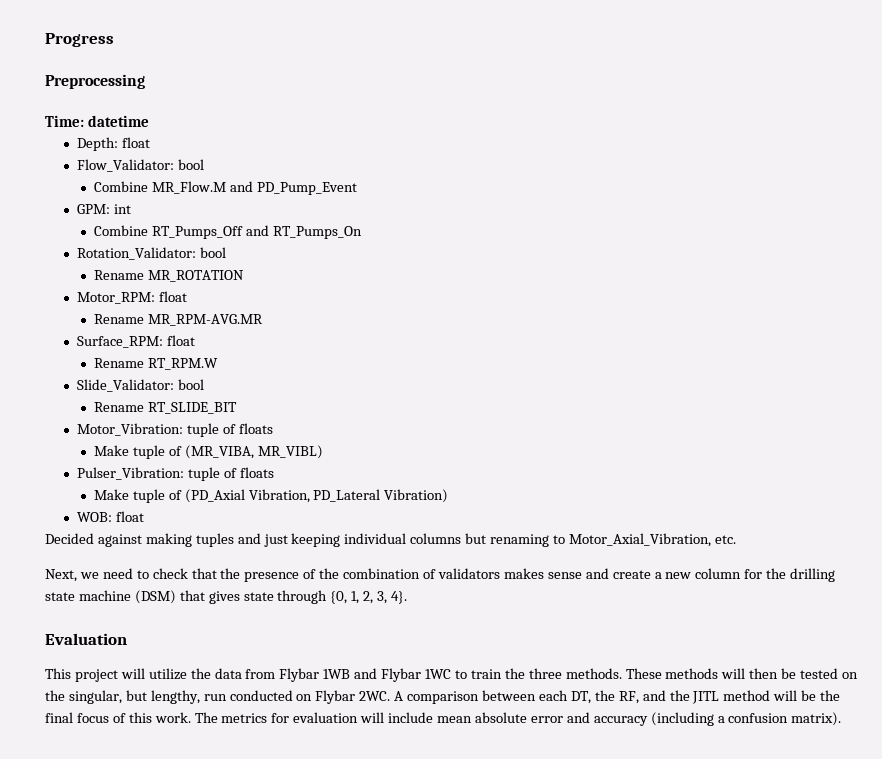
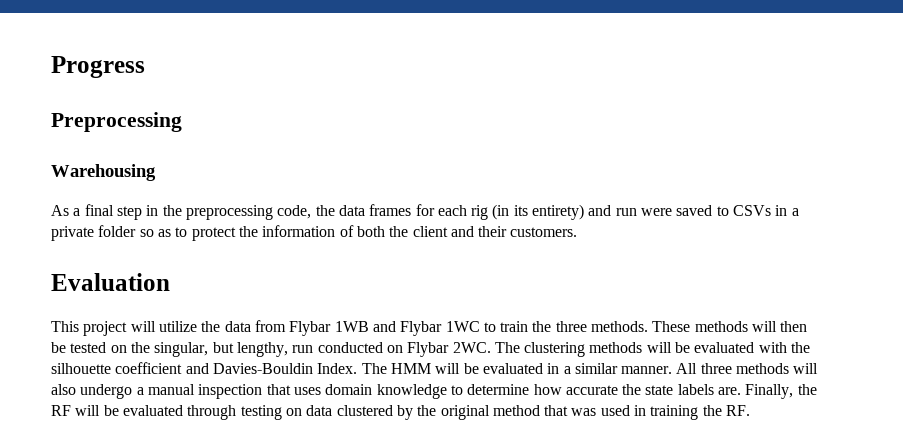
- Time: datetime
- Depth: float
- Flow_Validator: bool
- Combine MR_Flow.M and PD_Pump_Event
- GPM: int
- Combine RT_Pumps_Off and RT_Pumps_On
- Rotation_Validator: bool
- Rename MR_ROTATION
- Motor_RPM: float
- Rename MR_RPM-AVG.MR
- Surface_RPM: float
- Rename RT_RPM.W
- Slide_Validator: bool
- Rename RT_SLIDE_BIT
- Motor_Vibration: tuple of floats
- Make tuple of (MR_VIBA, MR_VIBL)
- Pulser_Vibration: tuple of floats
- Make tuple of (PD_Axial Vibration, PD_Lateral Vibration)
- WOB: float
- Decided against making tuples and just keeping individual columns but renaming to Motor_Axial_Vibration, etc.
- Next, we need to check that the presence of the combination of validators makes sense and create a new column for the drilling state machine (DSM) that gives state through {0, 1, 2, 3, 4}.
+ Warehousing
+ As a final step in the preprocessing code, the data frames for each rig (in its entirety) and run were saved to CSVs in a private folder so as to protect the information of both the client and their customers.
- A comparison between each DT, the RF, and the JITL method will be the final focus of this work. The metrics for evaluation will include mean absolute error and accuracy (including a confusion matrix).
+ The clustering methods will be evaluated with the silhouette coefficient and Davies-Bouldin Index. The HMM will be evaluated in a similar manner. All three methods will also undergo a manual inspection that uses domain knowledge to determine how accurate the state labels are. Finally, the RF will be evaluated through testing on data clustered by the original method that was used in training the RF.

